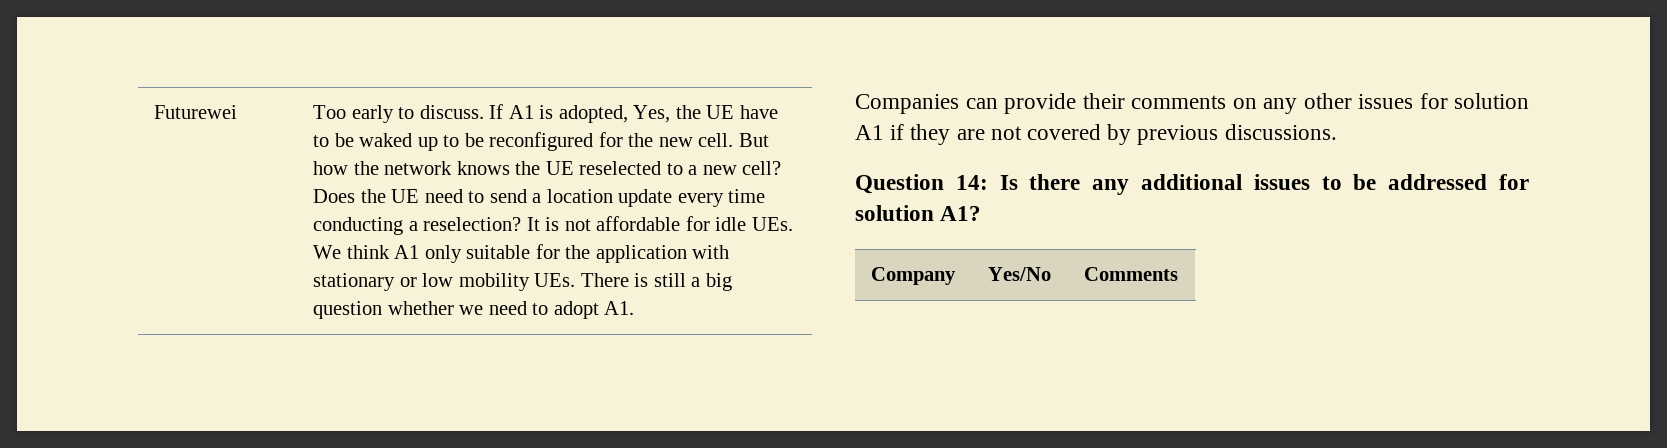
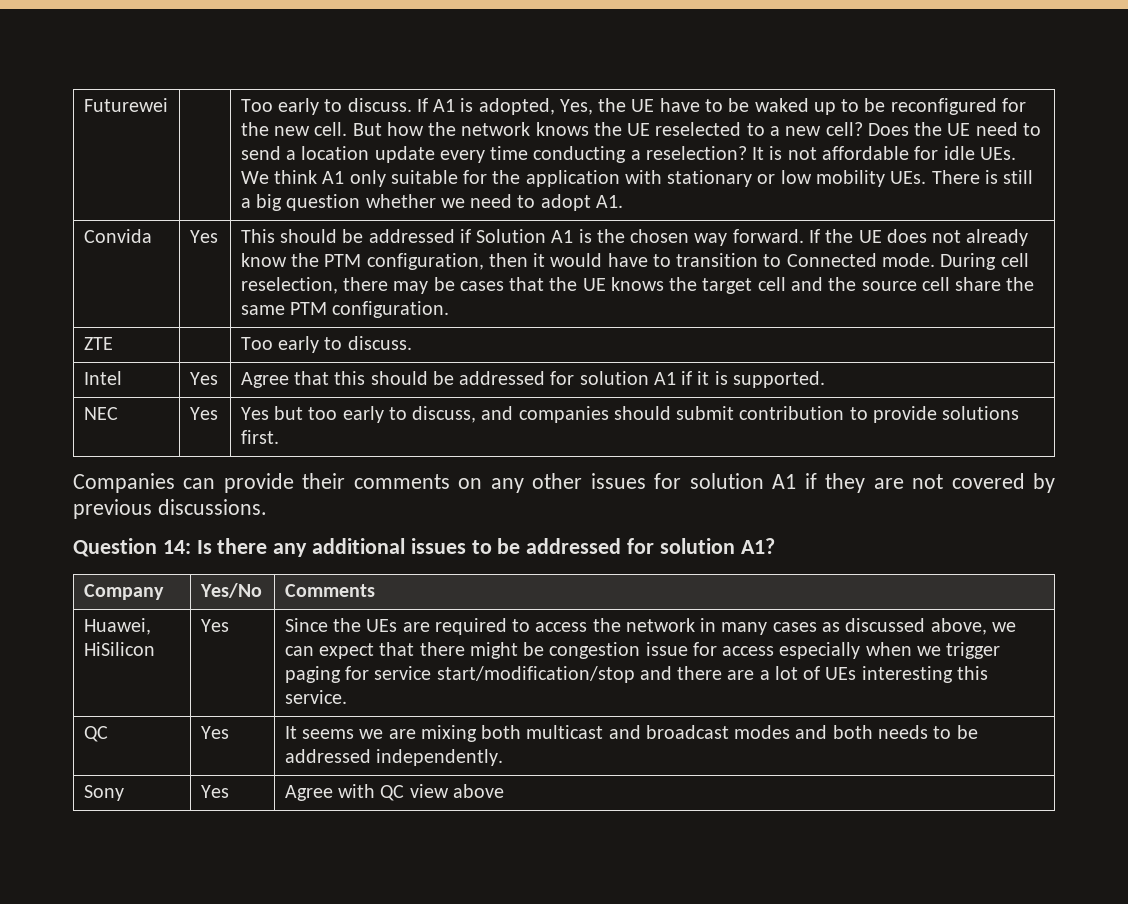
+ Convida | Yes | This should be addressed if Solution A1 is the chosen way forward. If the UE does not already know the PTM configuration, then it would have to transition to Connected mode. During cell reselection, there may be cases that the UE knows the target cell and the source cell share the same PTM configuration.
+ ZTE | | Too early to discuss.
+ Intel | Yes | Agree that this should be addressed for solution A1 if it is supported.
+ NEC | Yes | Yes but too early to discuss, and companies should submit contribution to provide solutions first.
+ Huawei, HiSilicon | Yes | Since the UEs are required to access the network in many cases as discussed above, we can expect that there might be congestion issue for access especially when we trigger paging for service start/modification/stop and there are a lot of UEs interesting this service.
+ QC | Yes | It seems we are mixing both multicast and broadcast modes and both needs to be addressed independently.
+ Sony | Yes | Agree with QC view above

